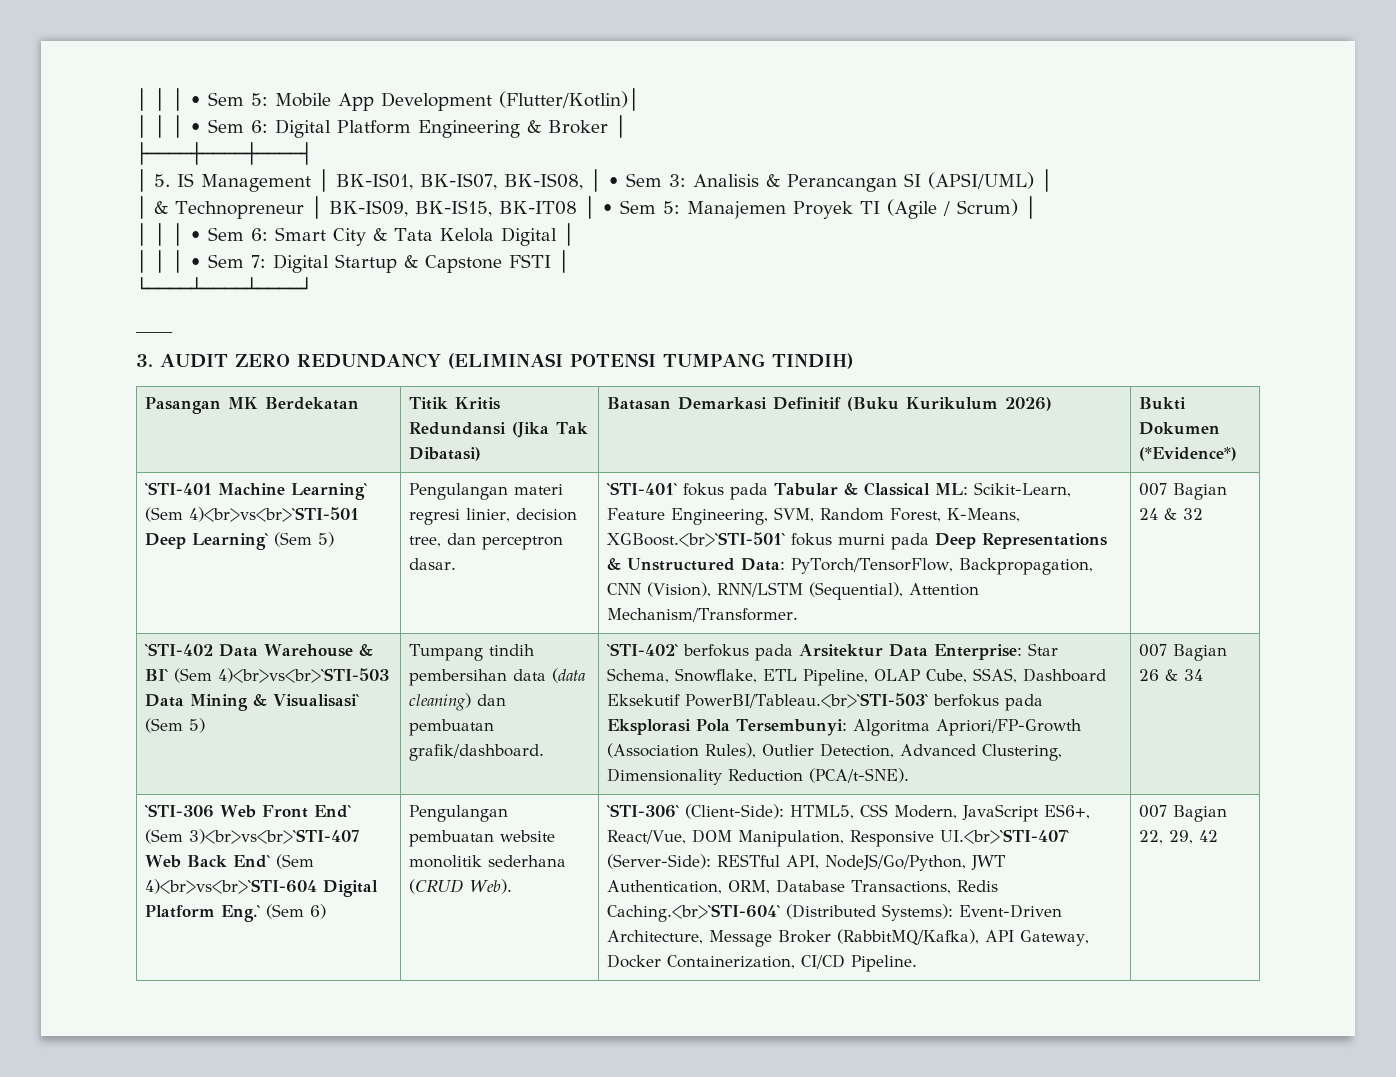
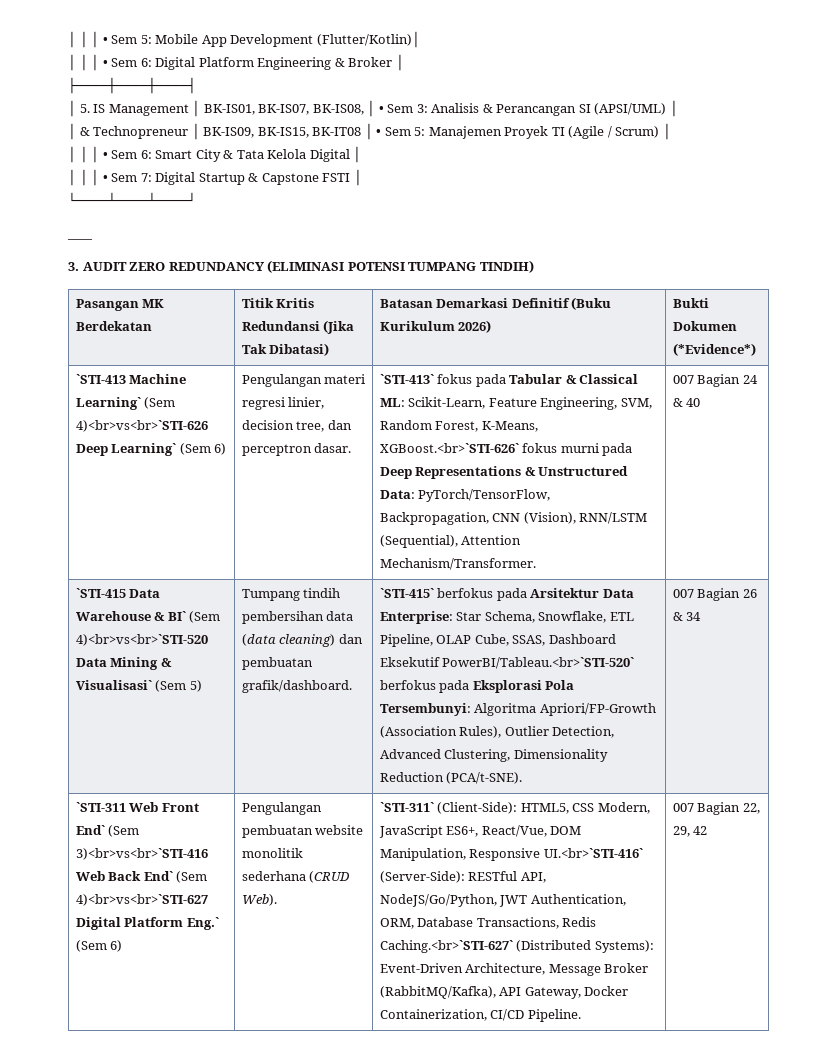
- `STI-401 Machine Learning` (Sem 4)<br>vs<br>`STI-501 Deep Learning` (Sem 5)
+ `STI-413 Machine Learning` (Sem 4)<br>vs<br>`STI-626 Deep Learning` (Sem 6)
- `STI-401` fokus pada Tabular & Classical ML: Scikit-Learn, Feature Engineering, SVM, Random Forest, K-Means, XGBoost.<br>`STI-501` fokus murni pada Deep Representations & Unstructured Data: PyTorch/TensorFlow, Backpropagation, CNN (Vision), RNN/LSTM (Sequential), Attention Mechanism/Transformer.
+ `STI-413` fokus pada Tabular & Classical ML: Scikit-Learn, Feature Engineering, SVM, Random Forest, K-Means, XGBoost.<br>`STI-626` fokus murni pada Deep Representations & Unstructured Data: PyTorch/TensorFlow, Backpropagation, CNN (Vision), RNN/LSTM (Sequential), Attention Mechanism/Transformer.
- 007 Bagian 24 & 32
- `STI-402 Data Warehouse & BI` (Sem 4)<br>vs<br>`STI-503 Data Mining & Visualisasi` (Sem 5)
+ 007 Bagian 24 & 40
+ `STI-415 Data Warehouse & BI` (Sem 4)<br>vs<br>`STI-520 Data Mining & Visualisasi` (Sem 5)
- `STI-402` berfokus pada Arsitektur Data Enterprise: Star Schema, Snowflake, ETL Pipeline, OLAP Cube, SSAS, Dashboard Eksekutif PowerBI/Tableau.<br>`STI-503` berfokus pada Eksplorasi Pola Tersembunyi: Algoritma Apriori/FP-Growth (Association Rules), Outlier Detection, Advanced Clustering, Dimensionality Reduction (PCA/t-SNE).
+ `STI-415` berfokus pada Arsitektur Data Enterprise: Star Schema, Snowflake, ETL Pipeline, OLAP Cube, SSAS, Dashboard Eksekutif PowerBI/Tableau.<br>`STI-520` berfokus pada Eksplorasi Pola Tersembunyi: Algoritma Apriori/FP-Growth (Association Rules), Outlier Detection, Advanced Clustering, Dimensionality Reduction (PCA/t-SNE).
- `STI-306 Web Front End` (Sem 3)<br>vs<br>`STI-407 Web Back End` (Sem 4)<br>vs<br>`STI-604 Digital Platform Eng.` (Sem 6)
+ `STI-311 Web Front End` (Sem 3)<br>vs<br>`STI-416 Web Back End` (Sem 4)<br>vs<br>`STI-627 Digital Platform Eng.` (Sem 6)
- `STI-306` (Client-Side): HTML5, CSS Modern, JavaScript ES6+, React/Vue, DOM Manipulation, Responsive UI.<br>`STI-407` (Server-Side): RESTful API, NodeJS/Go/Python, JWT Authentication, ORM, Database Transactions, Redis Caching.<br>`STI-604` (Distributed Systems): Event-Driven Architecture, Message Broker (RabbitMQ/Kafka), API Gateway, Docker Containerization, CI/CD Pipeline.
+ `STI-311` (Client-Side): HTML5, CSS Modern, JavaScript ES6+, React/Vue, DOM Manipulation, Responsive UI.<br>`STI-416` (Server-Side): RESTful API, NodeJS/Go/Python, JWT Authentication, ORM, Database Transactions, Redis Caching.<br>`STI-627` (Distributed Systems): Event-Driven Architecture, Message Broker (RabbitMQ/Kafka), API Gateway, Docker Containerization, CI/CD Pipeline.

